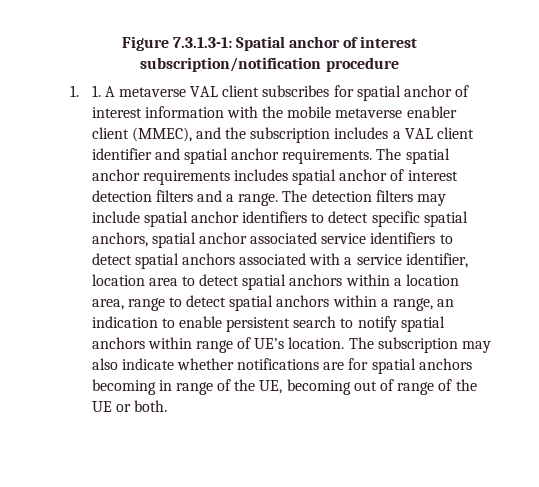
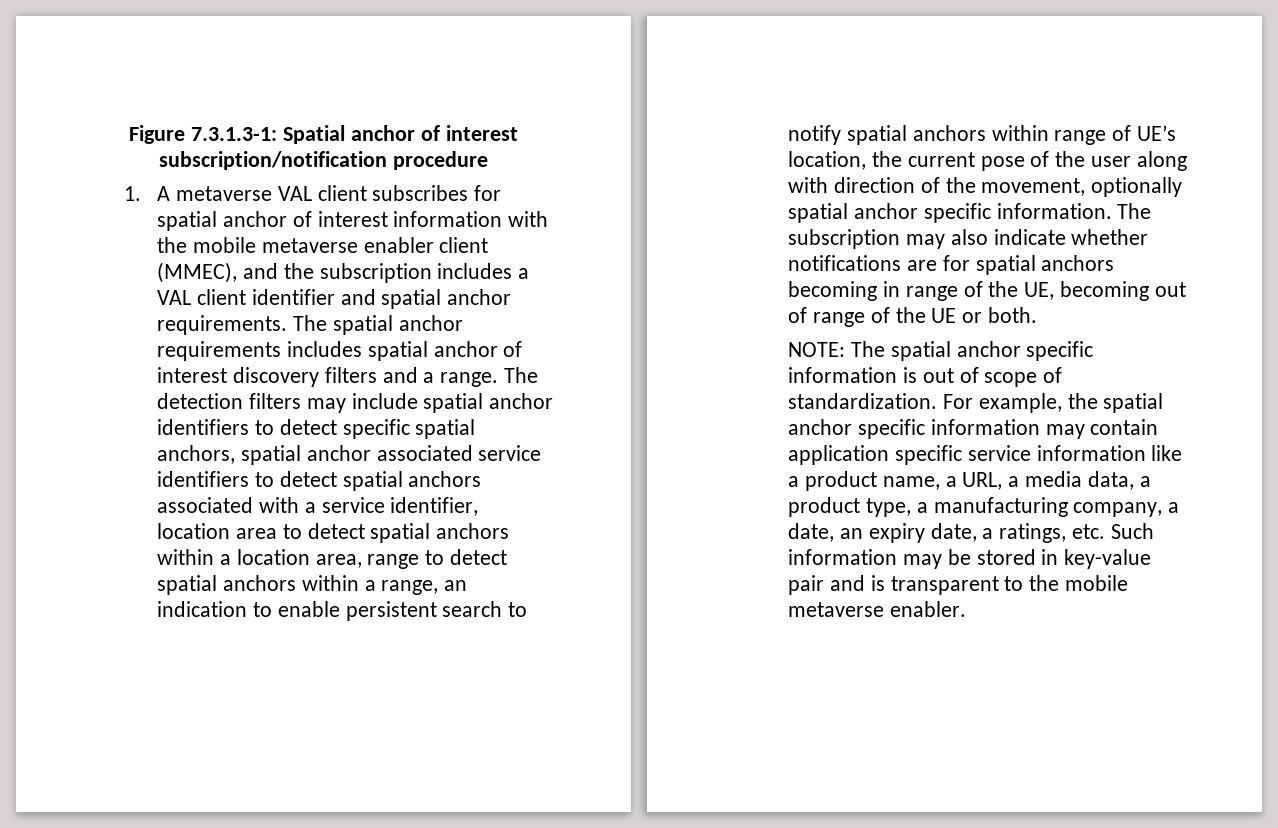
- 1. 1. A metaverse VAL client subscribes for spatial anchor of interest information with the mobile metaverse enabler client (MMEC), and the subscription includes a VAL client identifier and spatial anchor requirements.
+ 1. A metaverse VAL client subscribes for spatial anchor of interest information with the mobile metaverse enabler client (MMEC), and the subscription includes a VAL client identifier and spatial anchor requirements.
- The spatial anchor requirements includes spatial anchor of interest detection filters and a range.
+ The spatial anchor requirements includes spatial anchor of interest discovery filters and a range.
- The detection filters may include spatial anchor identifiers to detect specific spatial anchors, spatial anchor associated service identifiers to detect spatial anchors associated with a service identifier, location area to detect spatial anchors within a location area, range to detect spatial anchors within a range, an indication to enable persistent search to notify spatial anchors within range of UE’s location.
+ The detection filters may include spatial anchor identifiers to detect specific spatial anchors, spatial anchor associated service identifiers to detect spatial anchors associated with a service identifier, location area to detect spatial anchors within a location area, range to detect spatial anchors within a range, an indication to enable persistent search to notify spatial anchors within range of UE’s location, the current pose of the user along with direction of the movement, optionally spatial anchor specific information.
+ NOTE: The spatial anchor specific information is out of scope of standardization. For example, the spatial anchor specific information may contain application specific service information like a product name, a URL, a media data, a product type, a manufacturing company, a date, an expiry date, a ratings, etc. Such information may be stored in key-value pair and is transparent to the mobile metaverse enabler.

